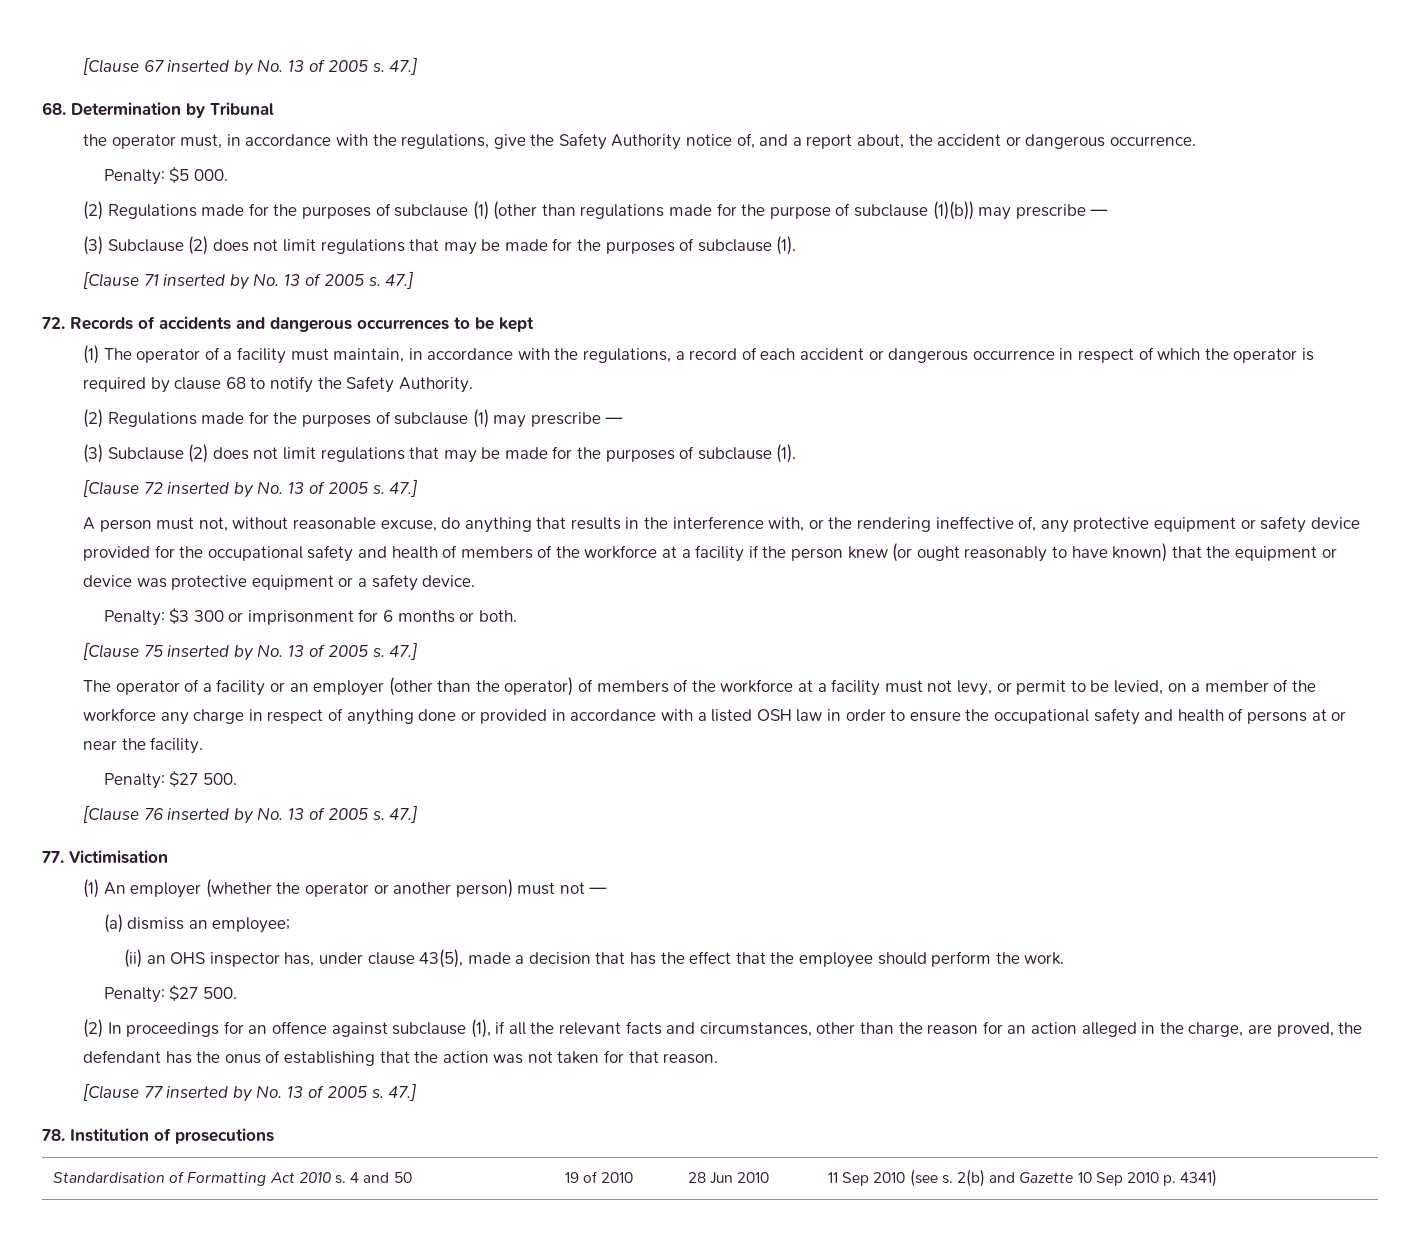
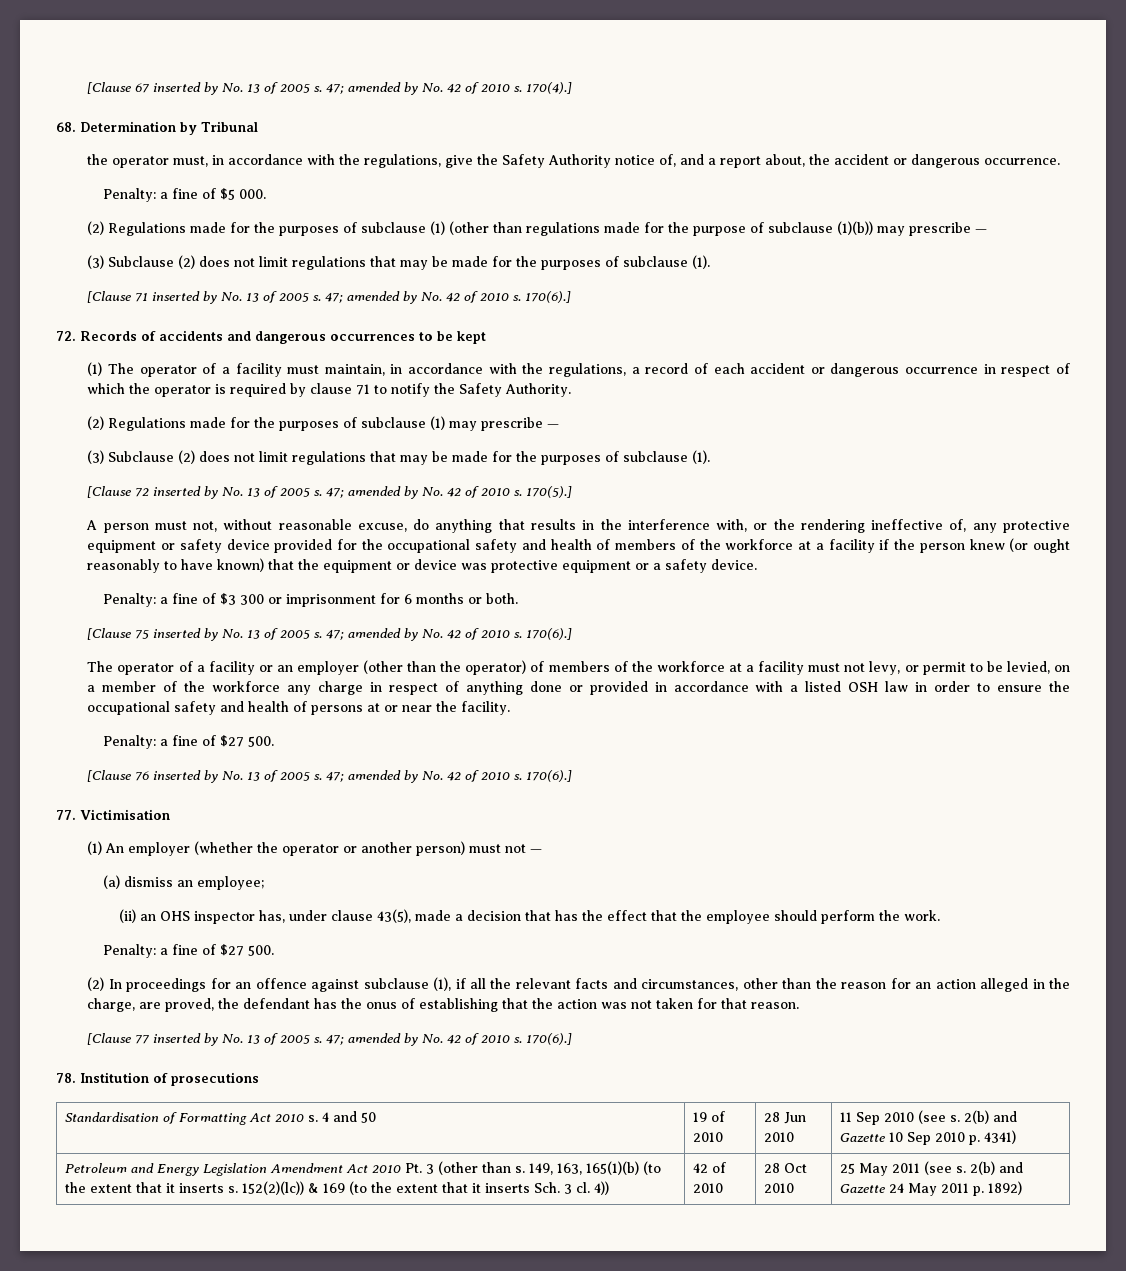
- [Clause 67 inserted by No. 13 of 2005 s. 47.]
+ [Clause 67 inserted by No. 13 of 2005 s. 47; amended by No. 42 of 2010 s. 170(4).]
- Penalty: $5 000.
+ Penalty: a fine of $5 000.
- [Clause 71 inserted by No. 13 of 2005 s. 47.]
+ [Clause 71 inserted by No. 13 of 2005 s. 47; amended by No. 42 of 2010 s. 170(6).]
- (1) The operator of a facility must maintain, in accordance with the regulations, a record of each accident or dangerous occurrence in respect of which the operator is required by clause 68 to notify the Safety Authority.
+ (1) The operator of a facility must maintain, in accordance with the regulations, a record of each accident or dangerous occurrence in respect of which the operator is required by clause 71 to notify the Safety Authority.
- [Clause 72 inserted by No. 13 of 2005 s. 47.]
+ [Clause 72 inserted by No. 13 of 2005 s. 47; amended by No. 42 of 2010 s. 170(5).]
- Penalty: $3 300 or imprisonment for 6 months or both.
+ Penalty: a fine of $3 300 or imprisonment for 6 months or both.
- [Clause 75 inserted by No. 13 of 2005 s. 47.]
+ [Clause 75 inserted by No. 13 of 2005 s. 47; amended by No. 42 of 2010 s. 170(6).]
  The operator of a facility or an employer (other than the operator) of members of the workforce at a facility must not levy, or permit to be levied, on a member of the workforce any charge in respect of anything done or provided in accordance with a listed OSH law in order to ensure the occupational safety and health of persons at or near the facility.
- Penalty: $27 500.
+ Penalty: a fine of $27 500.
- [Clause 76 inserted by No. 13 of 2005 s. 47.]
+ [Clause 76 inserted by No. 13 of 2005 s. 47; amended by No. 42 of 2010 s. 170(6).]
  (ii) an OHS inspector has, under clause 43(5), made a decision that has the effect that the employee should perform the work.
- Penalty: $27 500.
+ Penalty: a fine of $27 500.
- [Clause 77 inserted by No. 13 of 2005 s. 47.]
+ [Clause 77 inserted by No. 13 of 2005 s. 47; amended by No. 42 of 2010 s. 170(6).]
+ Petroleum and Energy Legislation Amendment Act 2010 Pt. 3 (other than s. 149, 163, 165(1)(b) (to the extent that it inserts s. 152(2)(lc)) & 169 (to the extent that it inserts Sch. 3 cl. 4)) | 42 of 2010 | 28 Oct 2010 | 25 May 2011 (see s. 2(b) and Gazette 24 May 2011 p. 1892)

